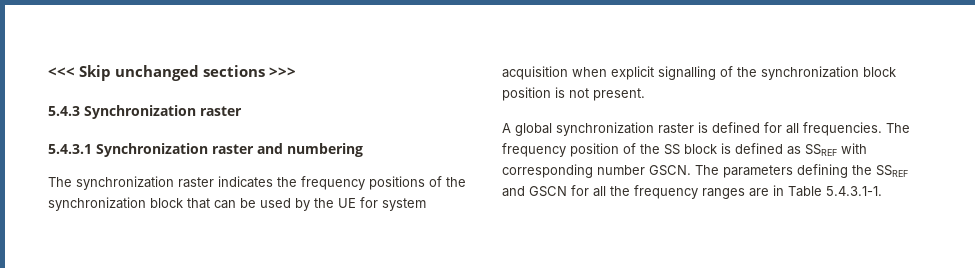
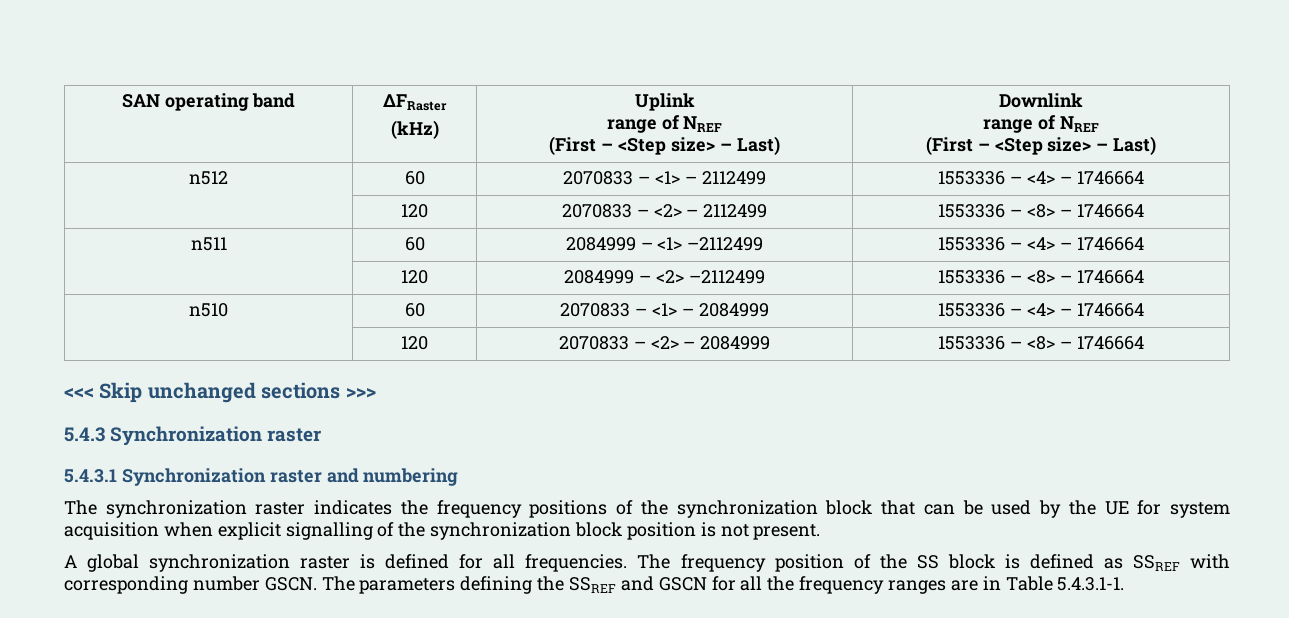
+ SAN operating band | ΔFRaster
+ (kHz) | Uplink
+ range of NREF
+ (First – <Step size> – Last) | Downlink
+ range of NREF
+ (First – <Step size> – Last)
+ n512 | 60 | 2070833 – <1> – 2112499 | 1553336 – <4> – 1746664
+ | 120 | 2070833 – <2> – 2112499 | 1553336 – <8> – 1746664
+ n511 | 60 | 2084999 – <1> –2112499 | 1553336 – <4> – 1746664
+ | 120 | 2084999 – <2> –2112499 | 1553336 – <8> – 1746664
+ n510 | 60 | 2070833 – <1> – 2084999 | 1553336 – <4> – 1746664
+ | 120 | 2070833 – <2> – 2084999 | 1553336 – <8> – 1746664

